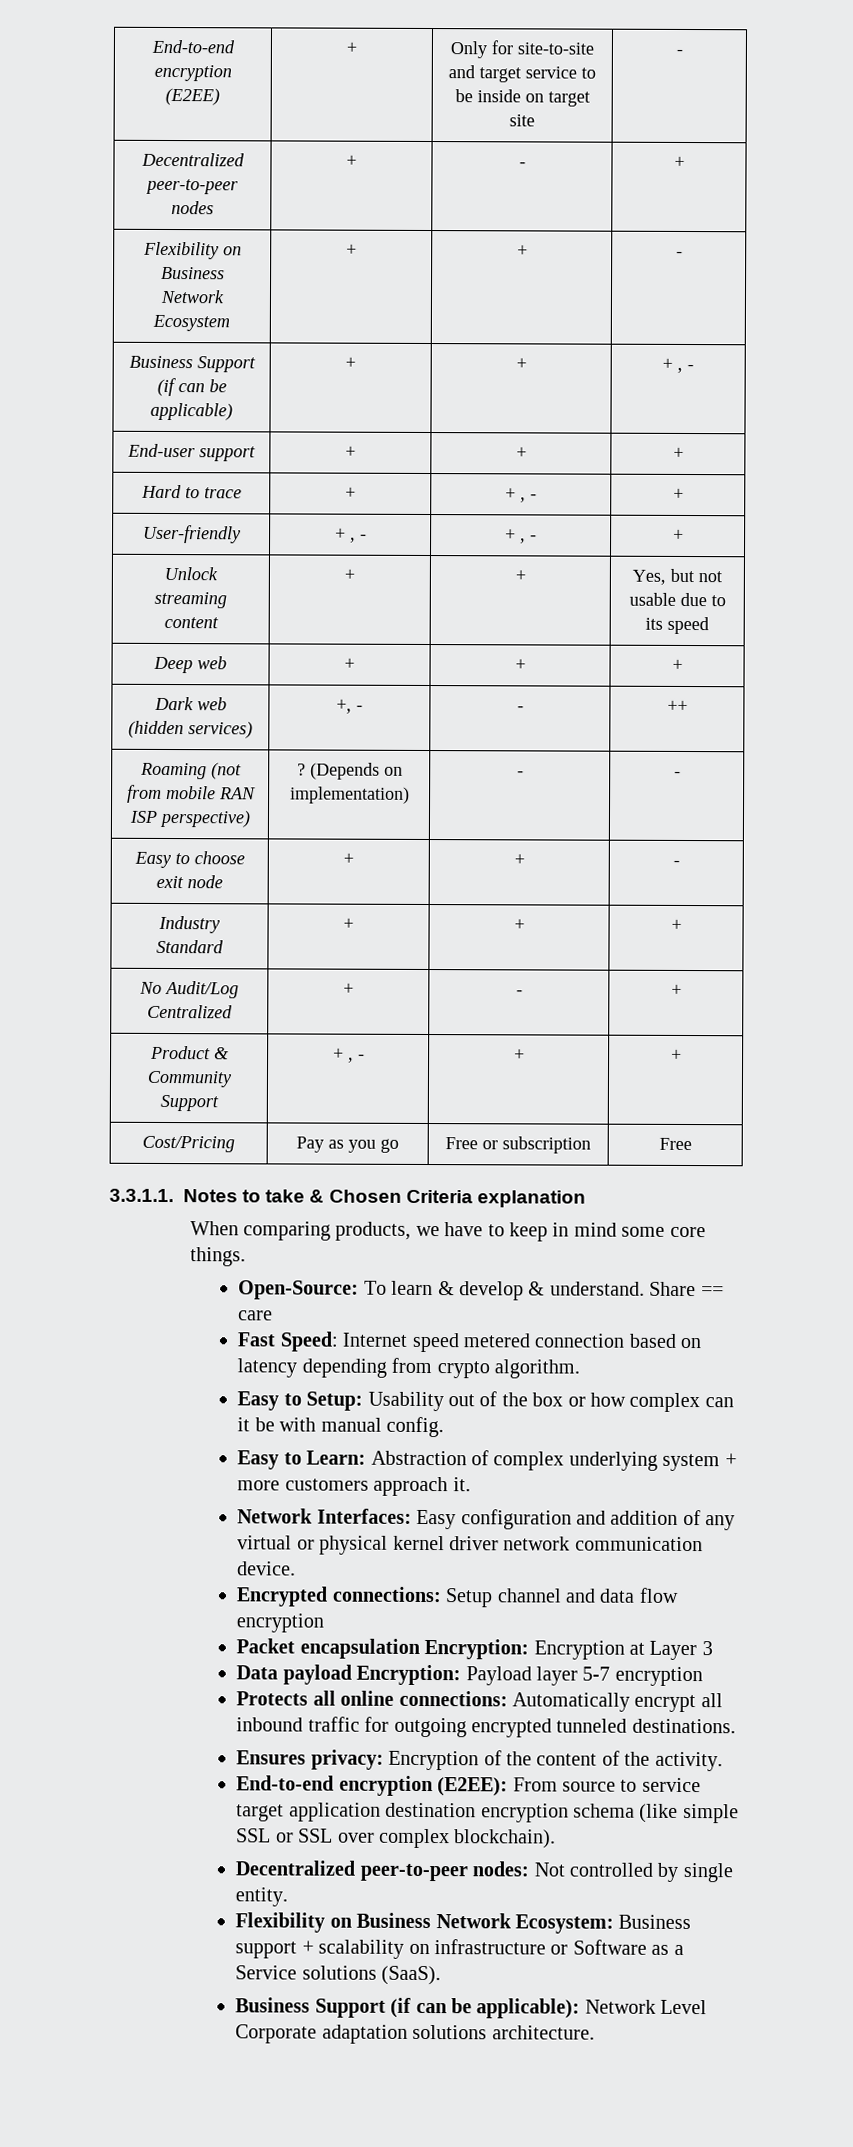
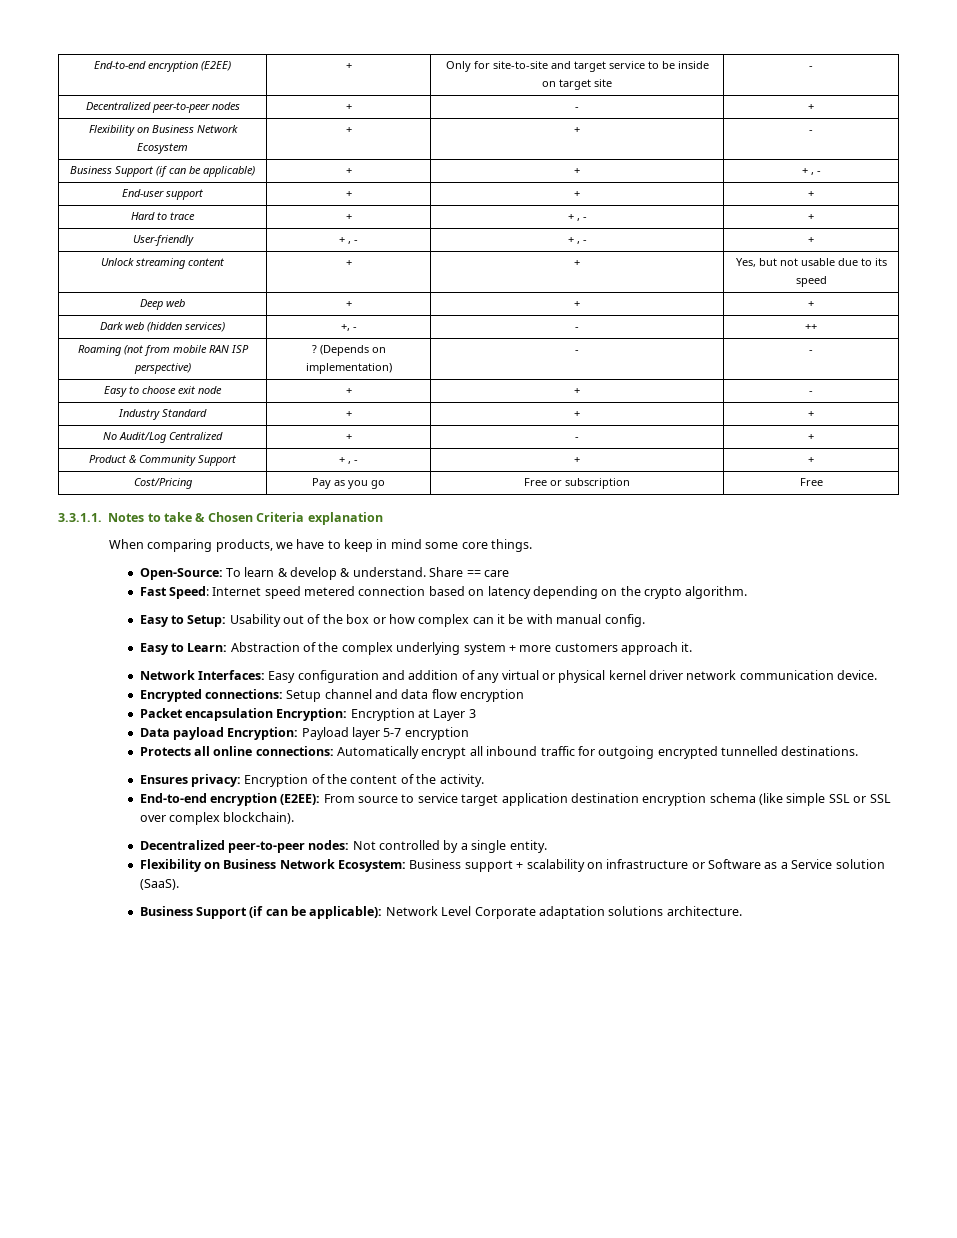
- Fast Speed: Internet speed metered connection based on latency depending from crypto algorithm.
+ Fast Speed: Internet speed metered connection based on latency depending on the crypto algorithm.
- Easy to Learn: Abstraction of complex underlying system + more customers approach it.
+ Easy to Learn: Abstraction of the complex underlying system + more customers approach it.
- Protects all online connections: Automatically encrypt all inbound traffic for outgoing encrypted tunneled destinations.
+ Protects all online connections: Automatically encrypt all inbound traffic for outgoing encrypted tunnelled destinations.
- Decentralized peer-to-peer nodes: Not controlled by single entity.
+ Decentralized peer-to-peer nodes: Not controlled by a single entity.
- Flexibility on Business Network Ecosystem: Business support + scalability on infrastructure or Software as a Service solutions (SaaS).
+ Flexibility on Business Network Ecosystem: Business support + scalability on infrastructure or Software as a Service solution (SaaS).

